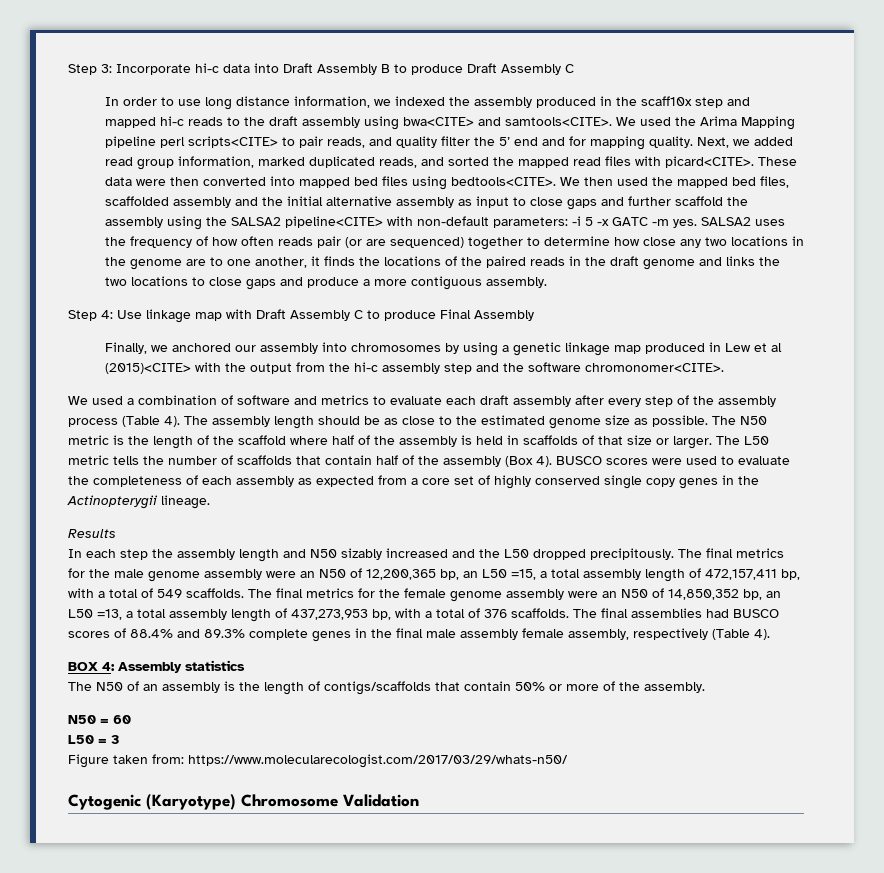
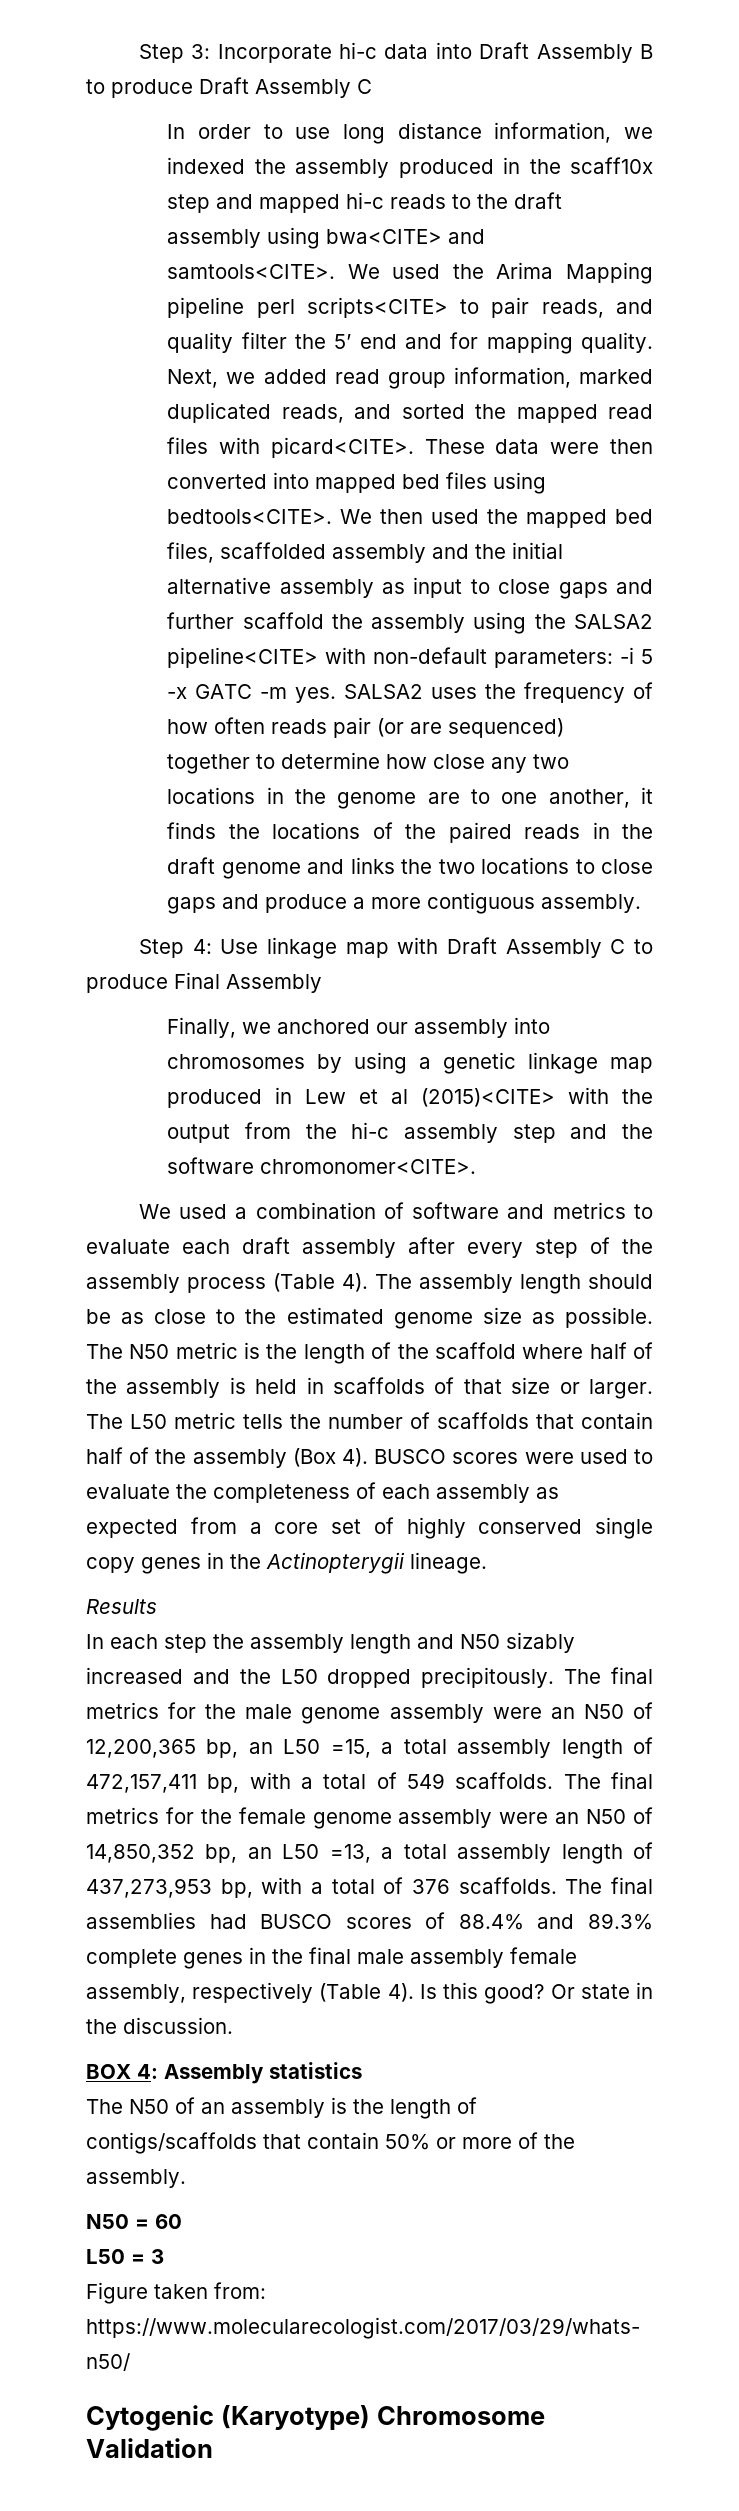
+ Is this good? Or state in the discussion.

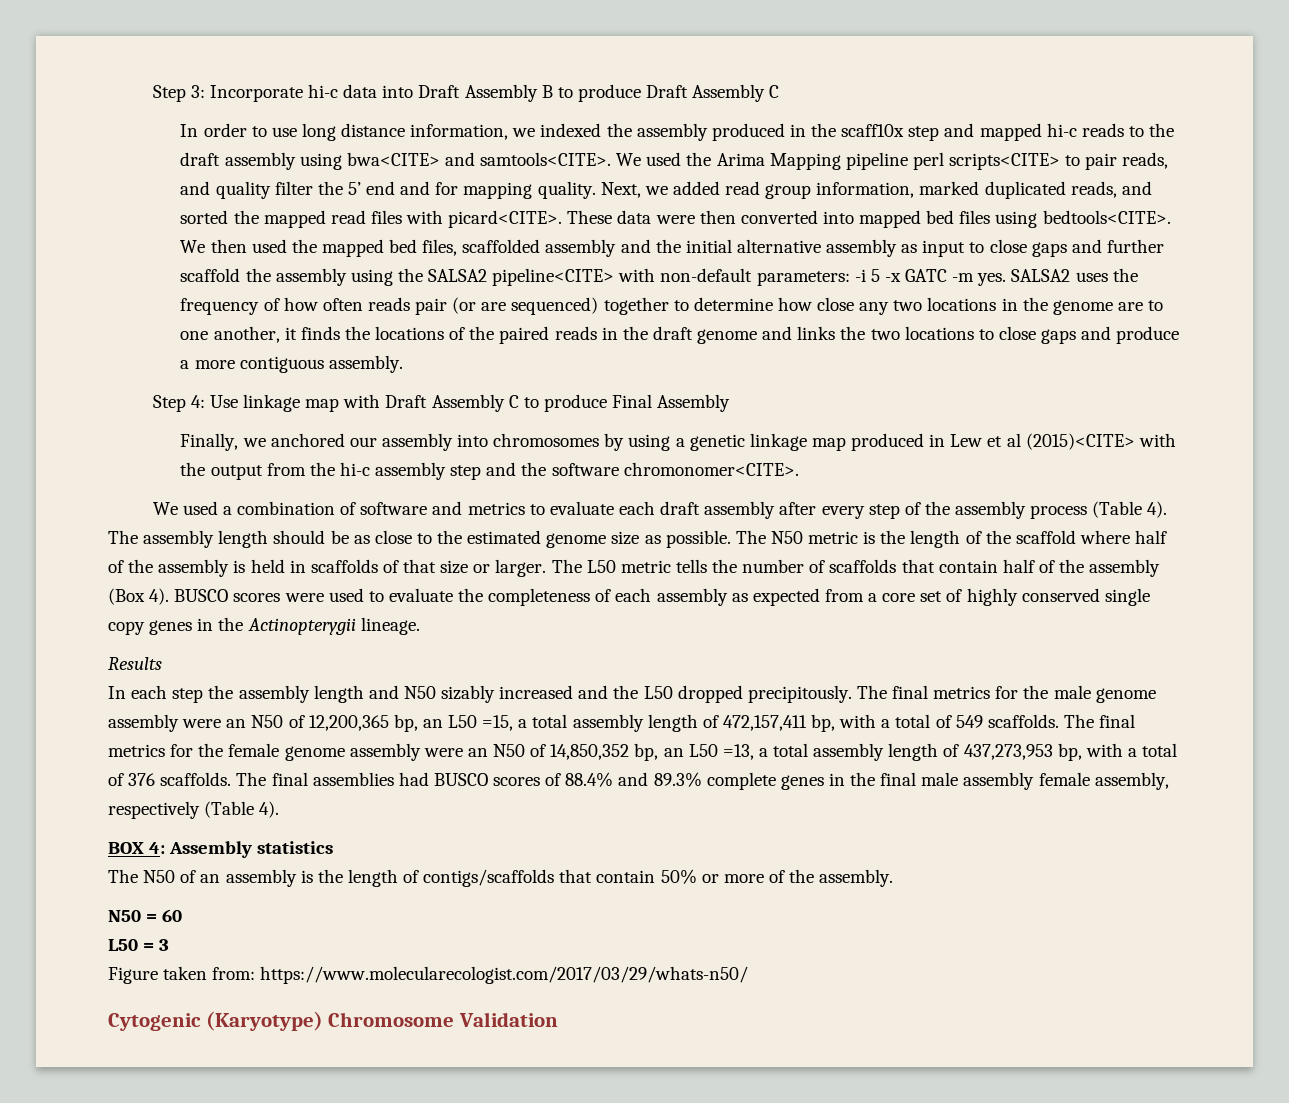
- Is this good? Or state in the discussion.

